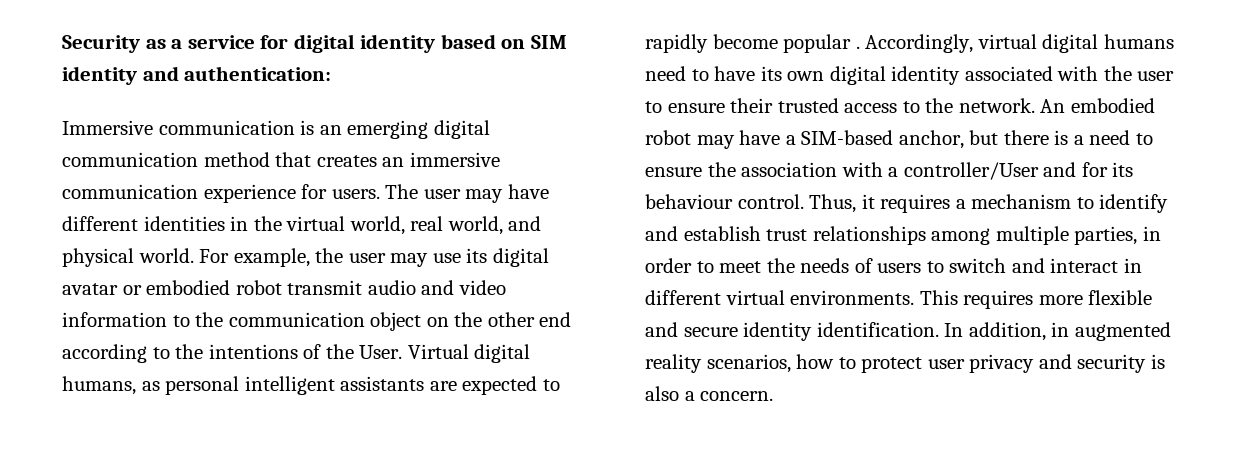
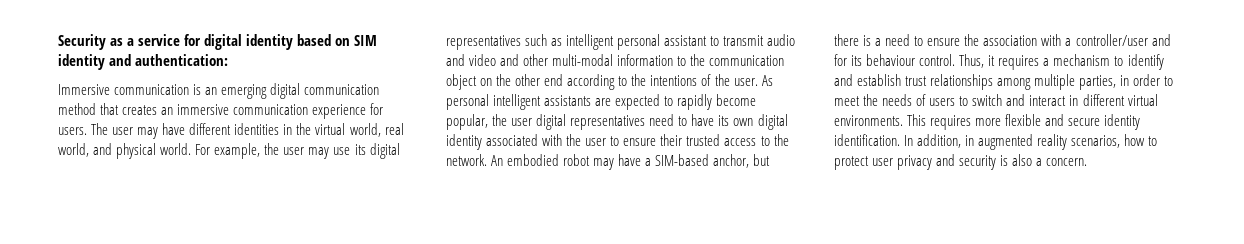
- For example, the user may use its digital avatar or embodied robot transmit audio and video information to the communication object on the other end according to the intentions of the User. Virtual digital humans, as personal intelligent assistants are expected to rapidly become popular . Accordingly, virtual digital humans need to have its own digital identity associated with the user to ensure their trusted access to the network.
+ For example, the user may use its digital representatives such as intelligent personal assistant to transmit audio and video and other multi-modal information to the communication object on the other end according to the intentions of the user. As personal intelligent assistants are expected to rapidly become popular, the user digital representatives need to have its own digital identity associated with the user to ensure their trusted access to the network.
- An embodied robot may have a SIM-based anchor, but there is a need to ensure the association with a controller/User and for its behaviour control.
+ An embodied robot may have a SIM-based anchor, but there is a need to ensure the association with a controller/user and for its behaviour control.

